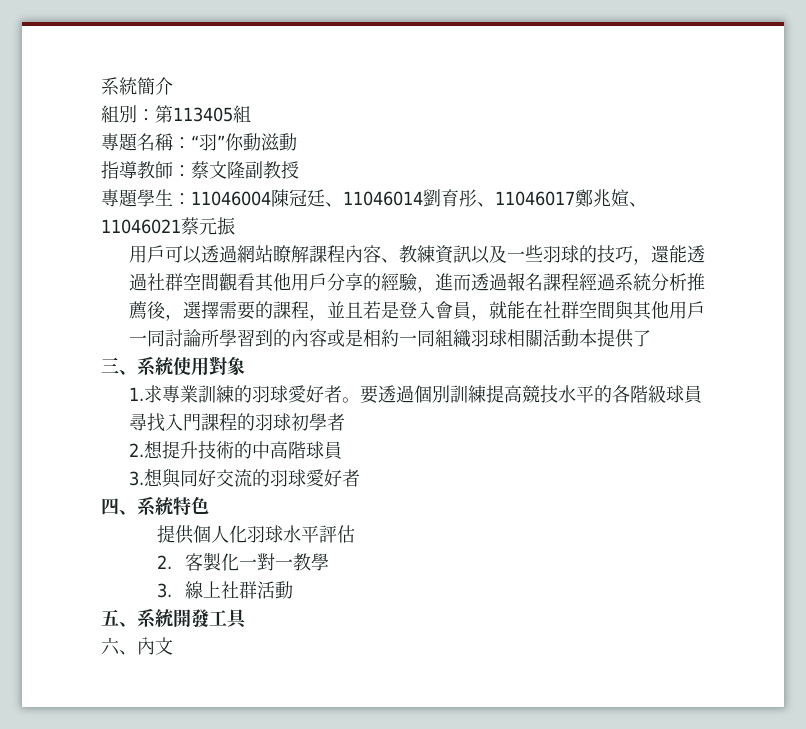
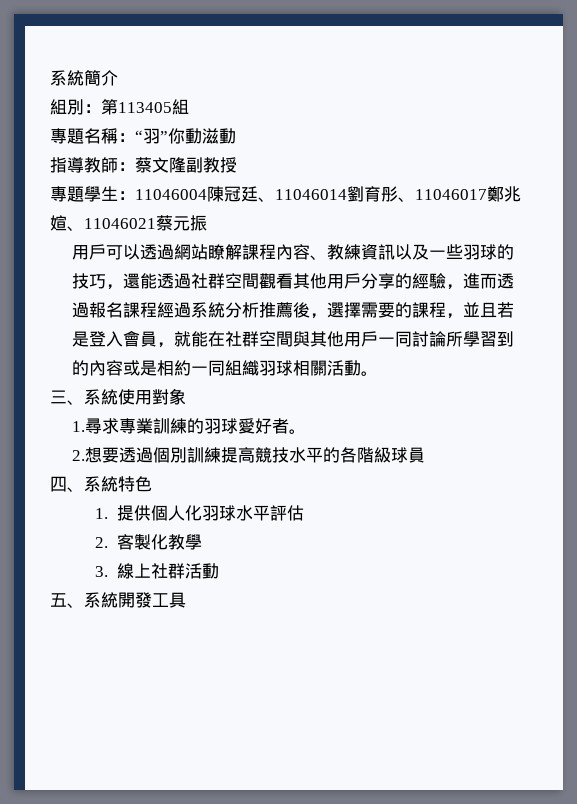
- 用戶可以透過網站瞭解課程內容、教練資訊以及一些羽球的技巧，還能透過社群空間觀看其他用戶分享的經驗，進而透過報名課程經過系統分析推薦後，選擇需要的課程，並且若是登入會員，就能在社群空間與其他用戶一同討論所學習到的內容或是相約一同組織羽球相關活動本提供了
+ 用戶可以透過網站瞭解課程內容、教練資訊以及一些羽球的技巧，還能透過社群空間觀看其他用戶分享的經驗，進而透過報名課程經過系統分析推薦後，選擇需要的課程，並且若是登入會員，就能在社群空間與其他用戶一同討論所學習到的內容或是相約一同組織羽球相關活動。
- 1.求專業訓練的羽球愛好者。要透過個別訓練提高競技水平的各階級球員尋找入門課程的羽球初學者
- 2.想提升技術的中高階球員
- 3.想與同好交流的羽球愛好者
+ 1.尋求專業訓練的羽球愛好者。
+ 2.想要透過個別訓練提高競技水平的各階級球員
- 提供個人化羽球水平評估
+ 1.提供個人化羽球水平評估
- 2.客製化一對一教學
+ 2.客製化教學
- 六、內文

